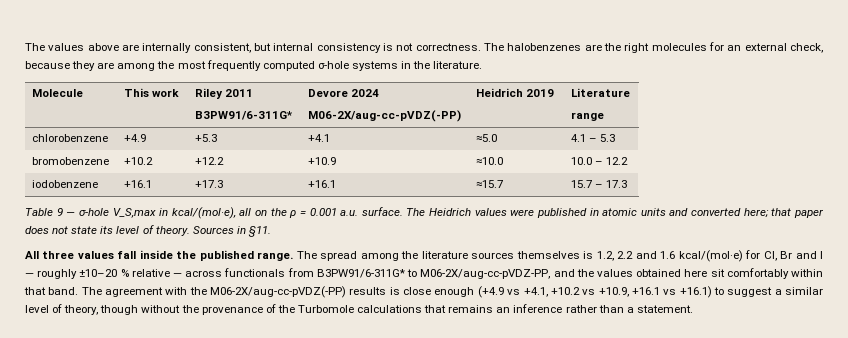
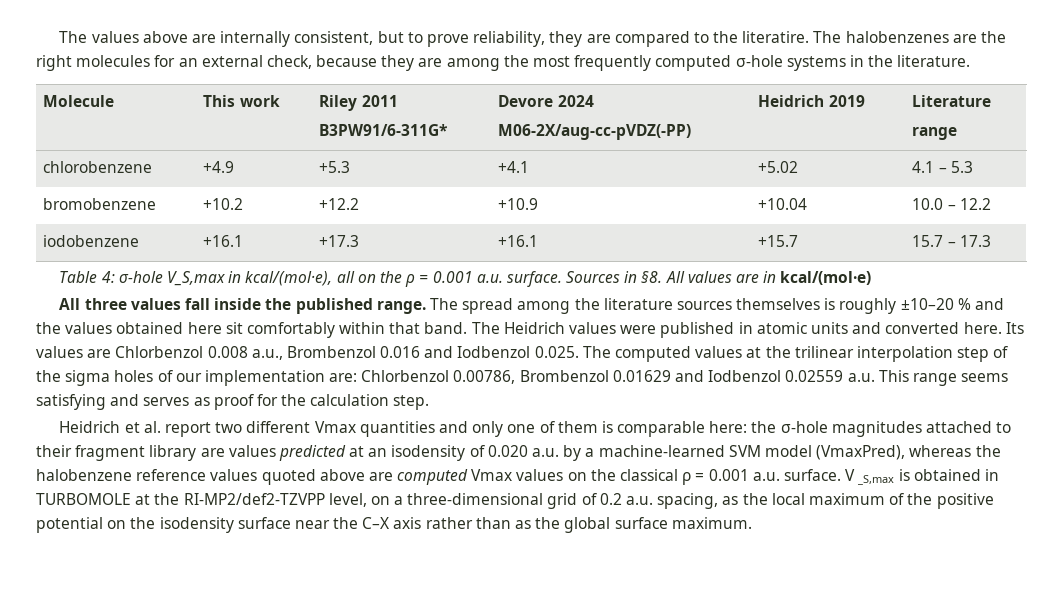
- The values above are internally consistent, but internal consistency is not correctness.
+ The values above are internally consistent, but to prove reliability, they are compared to the literatire.
- chlorobenzene | +4.9 | +5.3 | +4.1 | ≈5.0 | 4.1 – 5.3
+ chlorobenzene | +4.9 | +5.3 | +4.1 | +5.02 | 4.1 – 5.3
- bromobenzene | +10.2 | +12.2 | +10.9 | ≈10.0 | 10.0 – 12.2
+ bromobenzene | +10.2 | +12.2 | +10.9 | +10.04 | 10.0 – 12.2
- iodobenzene | +16.1 | +17.3 | +16.1 | ≈15.7 | 15.7 – 17.3
+ iodobenzene | +16.1 | +17.3 | +16.1 | +15.7 | 15.7 – 17.3
- Table 9 — σ-hole V_S,max in kcal/(mol·e), all on the ρ = 0.001 a.u. surface.
+ Table 4: σ-hole V_S,max in kcal/(mol·e), all on the ρ = 0.001 a.u. surface.
- The Heidrich values were published in atomic units and converted here; that paper does not state its level of theory. Sources in §11.
+ Sources in §8. All values are in kcal/(mol·e)
- The spread among the literature sources themselves is 1.2, 2.2 and 1.6 kcal/(mol·e) for Cl, Br and I — roughly ±10–20 % relative — across functionals from B3PW91/6-311G* to M06-2X/aug-cc-pVDZ-PP, and the values obtained here sit comfortably within that band.
+ The spread among the literature sources themselves is roughly ±10–20 % and the values obtained here sit comfortably within that band.
- The agreement with the M06-2X/aug-cc-pVDZ(-PP) results is close enough (+4.9 vs +4.1, +10.2 vs +10.9, +16.1 vs +16.1) to suggest a similar level of theory, though without the provenance of the Turbomole calculations that remains an inference rather than a statement.
+ The Heidrich values were published in atomic units and converted here. Its values are Chlorbenzol 0.008 a.u., Brombenzol 0.016 and Iodbenzol 0.025. The computed values at the trilinear interpolation step of the sigma holes of our implementation are: Chlorbenzol 0.00786, Brombenzol 0.01629 and Iodbenzol 0.02559 a.u. This range seems satisfying and serves as proof for the calculation step.
+ Heidrich et al. report two different Vmax quantities and only one of them is comparable here: the σ-hole magnitudes attached to their fragment library are values predicted at an isodensity of 0.020 a.u. by a machine-learned SVM model (VmaxPred), whereas the halobenzene reference values quoted above are computed Vmax values on the classical ρ = 0.001 a.u. surface. V _S,max is obtained in TURBOMOLE at the RI-MP2/def2-TZVPP level, on a three-dimensional grid of 0.2 a.u. spacing, as the local maximum of the positive potential on the isodensity surface near the C–X axis rather than as the global surface maximum.

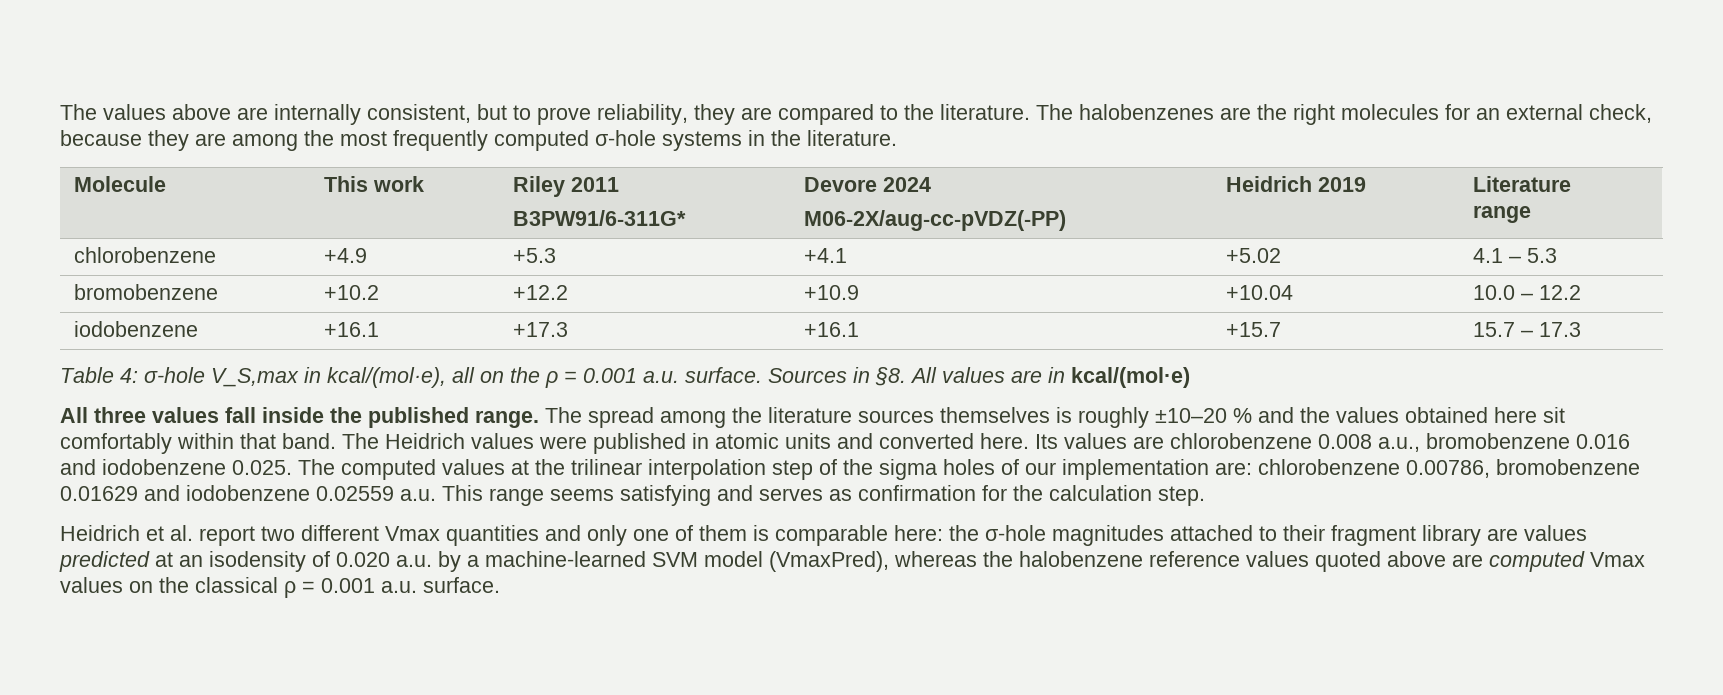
- The values above are internally consistent, but to prove reliability, they are compared to the literatire.
+ The values above are internally consistent, but to prove reliability, they are compared to the literature.
- Its values are Chlorbenzol 0.008 a.u., Brombenzol 0.016 and Iodbenzol 0.025. The computed values at the trilinear interpolation step of the sigma holes of our implementation are: Chlorbenzol 0.00786, Brombenzol 0.01629 and Iodbenzol 0.02559 a.u. This range seems satisfying and serves as proof for the calculation step.
+ Its values are chlorobenzene 0.008 a.u., bromobenzene 0.016 and iodobenzene 0.025. The computed values at the trilinear interpolation step of the sigma holes of our implementation are: chlorobenzene 0.00786, bromobenzene 0.01629 and iodobenzene 0.02559 a.u. This range seems satisfying and serves as confirmation for the calculation step.
- V _S,max is obtained in TURBOMOLE at the RI-MP2/def2-TZVPP level, on a three-dimensional grid of 0.2 a.u. spacing, as the local maximum of the positive potential on the isodensity surface near the C–X axis rather than as the global surface maximum.

